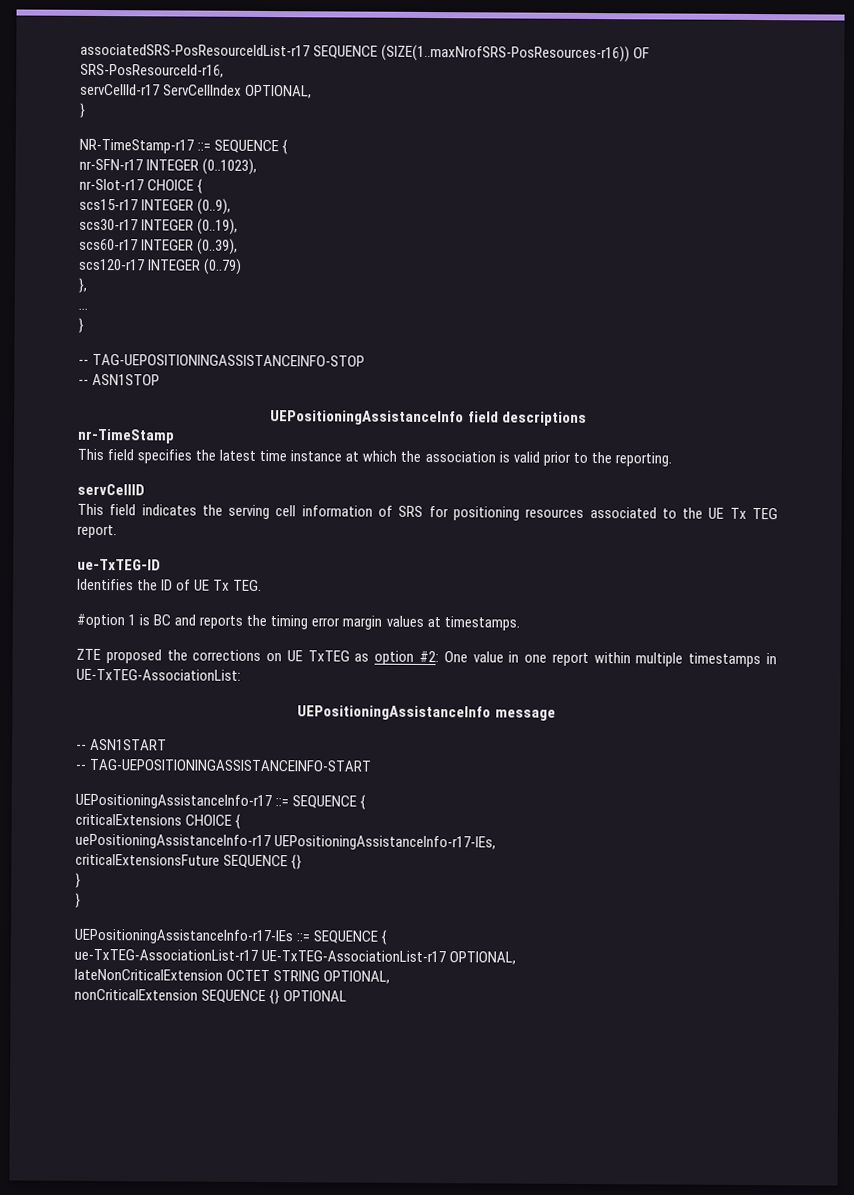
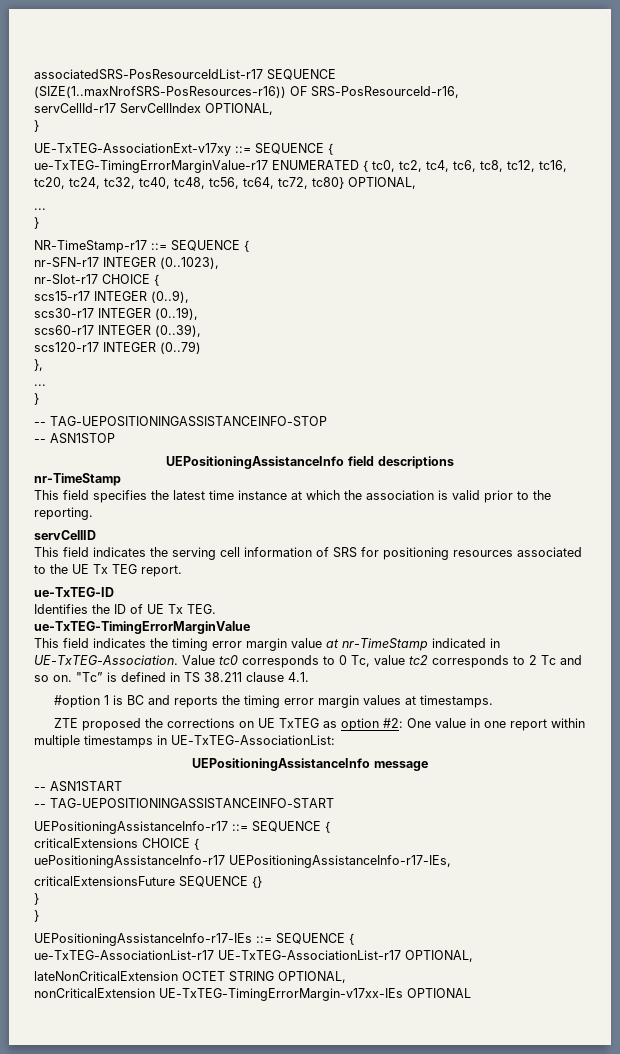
+ UE-TxTEG-AssociationExt-v17xy ::= SEQUENCE {
+ ue-TxTEG-TimingErrorMarginValue-r17 ENUMERATED { tc0, tc2, tc4, tc6, tc8, tc12, tc16, tc20, tc24, tc32, tc40, tc48, tc56, tc64, tc72, tc80} OPTIONAL,
+ ...
+ }
+ ue-TxTEG-TimingErrorMarginValue
+ This field indicates the timing error margin value at nr-TimeStamp indicated in UE-TxTEG-Association. Value tc0 corresponds to 0 Tc, value tc2 corresponds to 2 Tc and so on. "Tc” is defined in TS 38.211 clause 4.1.
- nonCriticalExtension SEQUENCE {} OPTIONAL
+ nonCriticalExtension UE-TxTEG-TimingErrorMargin-v17xx-IEs OPTIONAL

